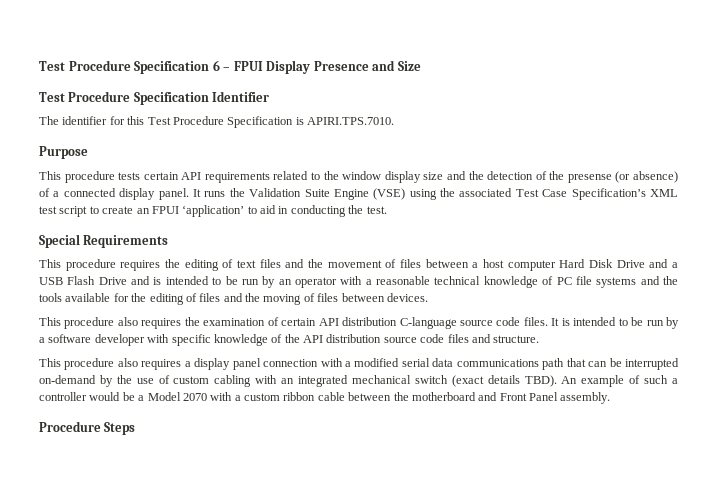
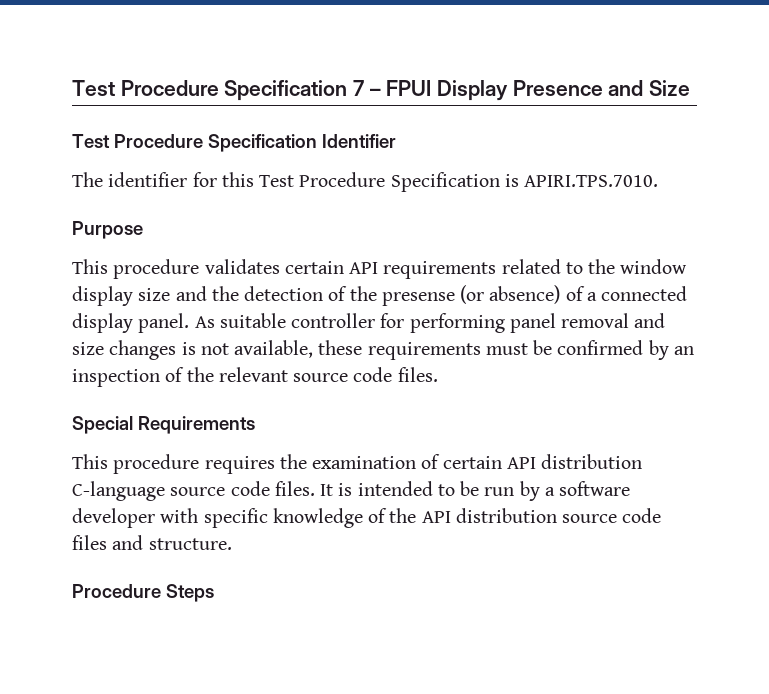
- Test Procedure Specification 6 – FPUI Display Presence and Size
+ Test Procedure Specification 7 – FPUI Display Presence and Size
- This procedure tests certain API requirements related to the window display size and the detection of the presense (or absence) of a connected display panel.
+ This procedure validates certain API requirements related to the window display size and the detection of the presense (or absence) of a connected display panel.
- It runs the Validation Suite Engine (VSE) using the associated Test Case Specification’s XML test script to create an FPUI ‘application’ to aid in conducting the test.
+ As suitable controller for performing panel removal and size changes is not available, these requirements must be confirmed by an inspection of the relevant source code files.
- This procedure requires the editing of text files and the movement of files between a host computer Hard Disk Drive and a USB Flash Drive and is intended to be run by an operator with a reasonable technical knowledge of PC file systems and the tools available for the editing of files and the moving of files between devices.
- This procedure also requires the examination of certain API distribution C-language source code files.
+ This procedure requires the examination of certain API distribution C-language source code files.
- This procedure also requires a display panel connection with a modified serial data communications path that can be interrupted on-demand by the use of custom cabling with an integrated mechanical switch (exact details TBD). An example of such a controller would be a Model 2070 with a custom ribbon cable between the motherboard and Front Panel assembly.

